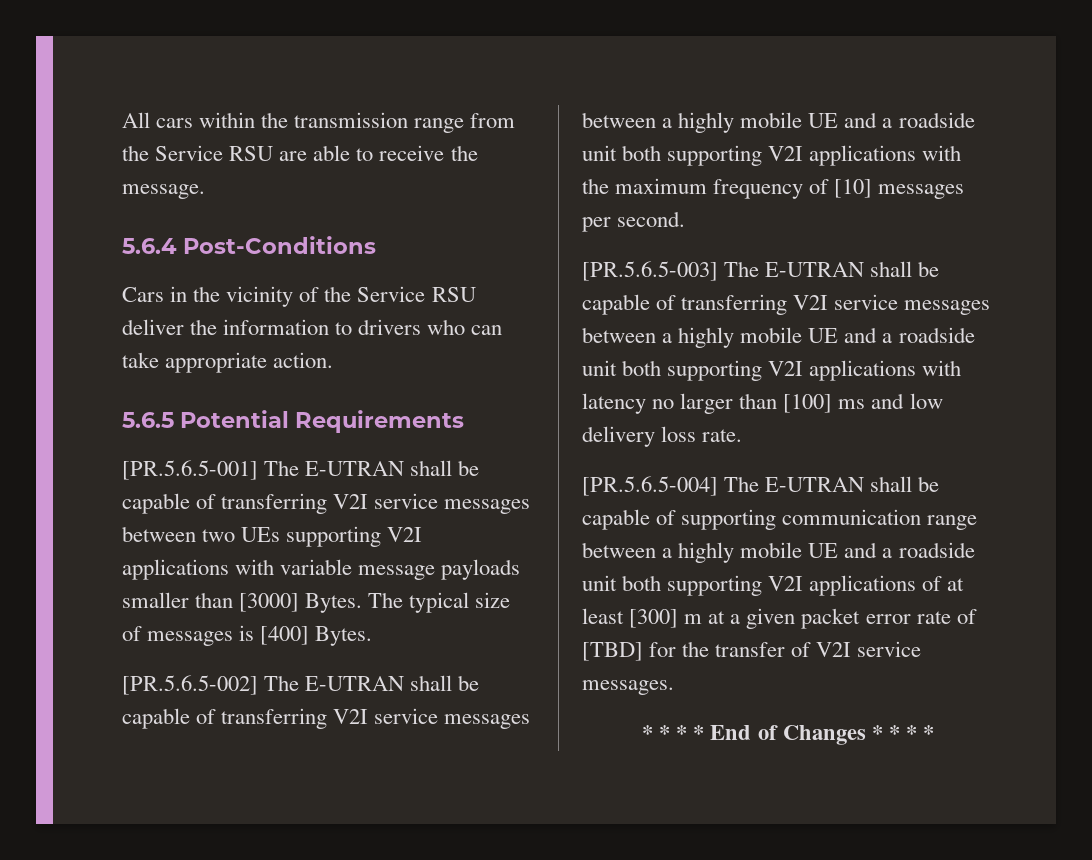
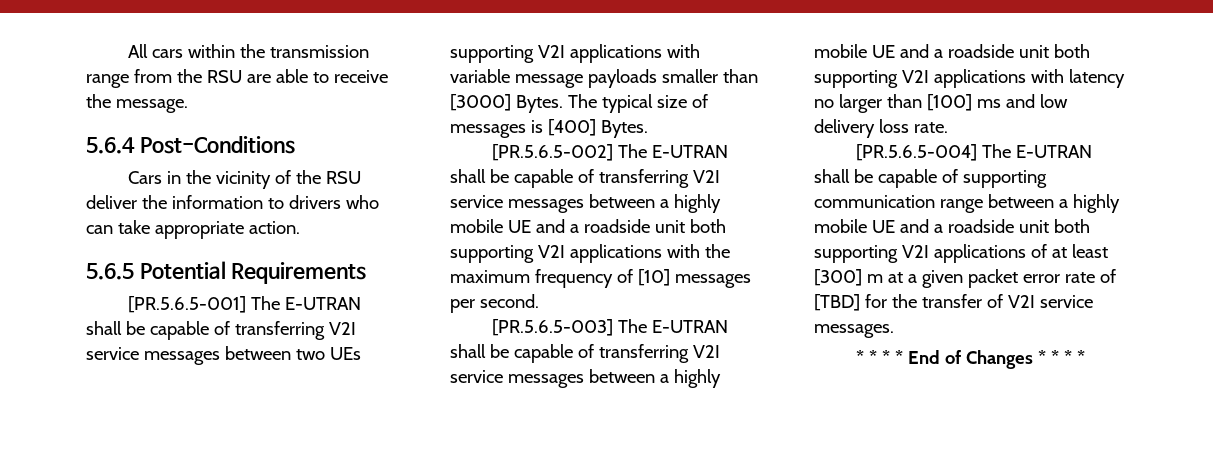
- All cars within the transmission range from the Service RSU are able to receive the message.
+ All cars within the transmission range from the RSU are able to receive the message.
- Cars in the vicinity of the Service RSU deliver the information to drivers who can take appropriate action.
+ Cars in the vicinity of the RSU deliver the information to drivers who can take appropriate action.

